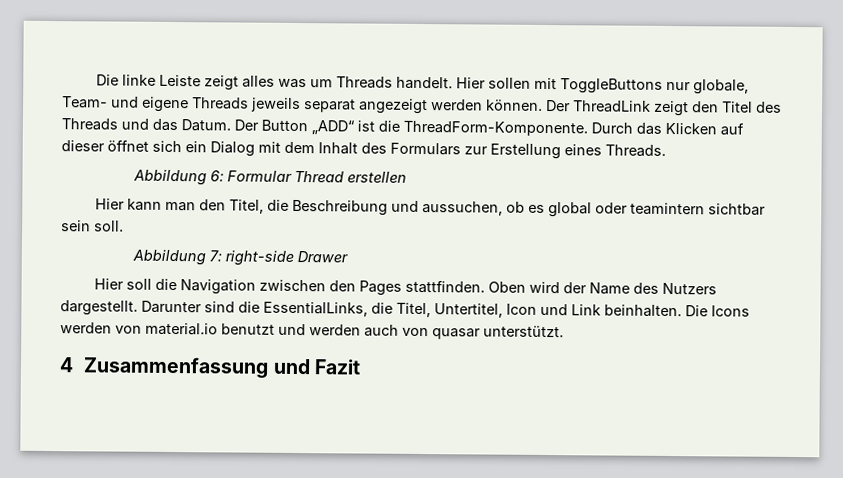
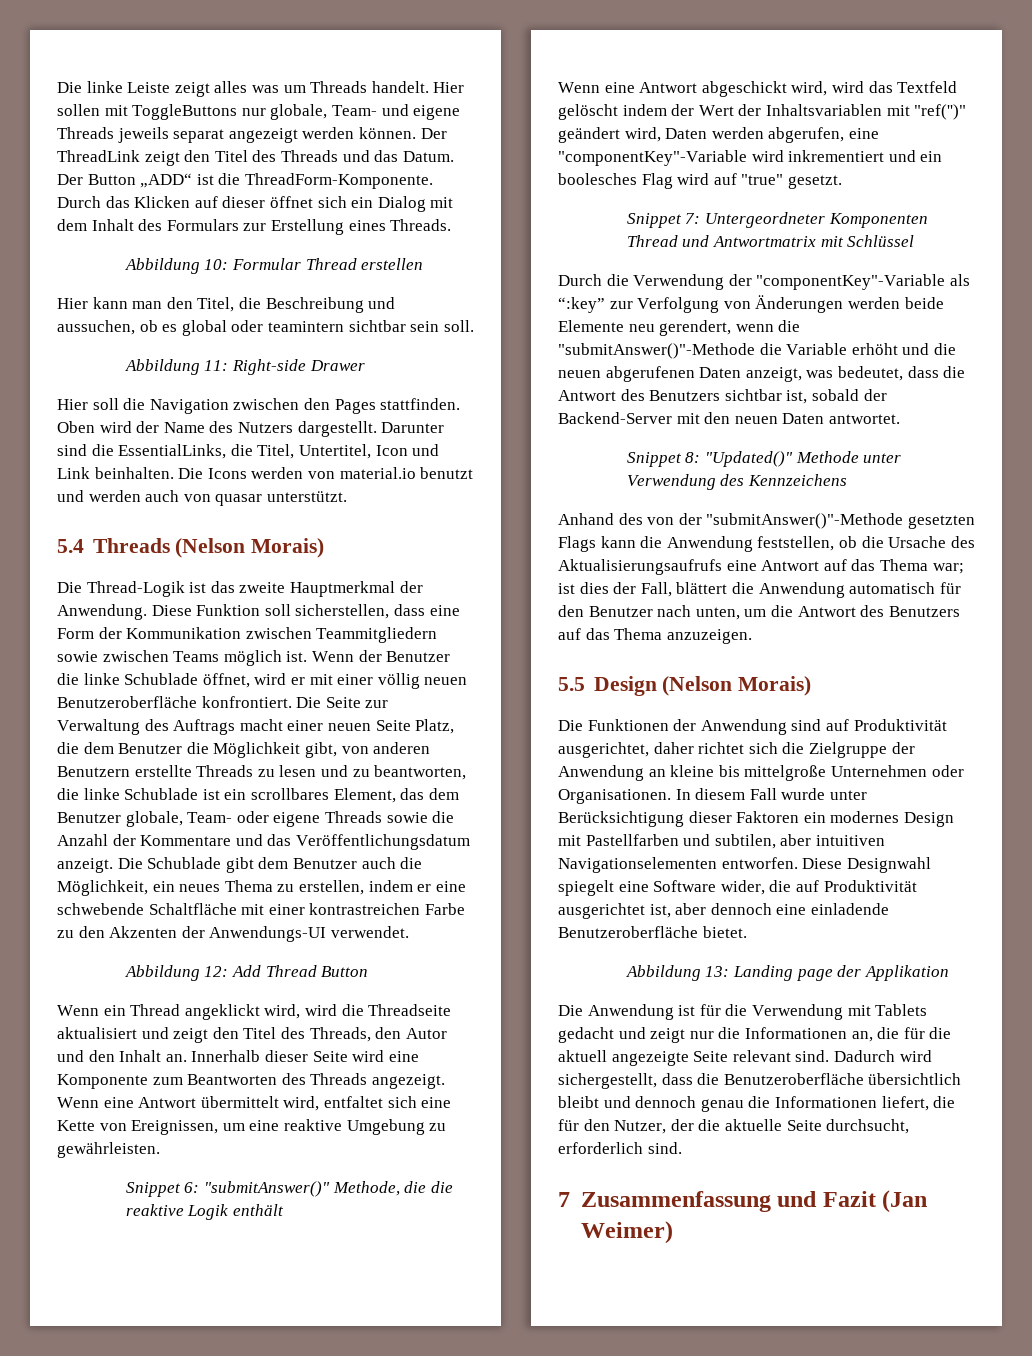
- Abbildung 6: Formular Thread erstellen
+ Abbildung 10: Formular Thread erstellen
- Abbildung 7: right-side Drawer
+ Abbildung 11: Right-side Drawer
- 4 Zusammenfassung und Fazit
+ 5.4 Threads (Nelson Morais)
+ Die Thread-Logik ist das zweite Hauptmerkmal der Anwendung. Diese Funktion soll sicherstellen, dass eine Form der Kommunikation zwischen Teammitgliedern sowie zwischen Teams möglich ist. Wenn der Benutzer die linke Schublade öffnet, wird er mit einer völlig neuen Benutzeroberfläche konfrontiert. Die Seite zur Verwaltung des Auftrags macht einer neuen Seite Platz, die dem Benutzer die Möglichkeit gibt, von anderen Benutzern erstellte Threads zu lesen und zu beantworten, die linke Schublade ist ein scrollbares Element, das dem Benutzer globale, Team- oder eigene Threads sowie die Anzahl der Kommentare und das Veröffentlichungsdatum anzeigt. Die Schublade gibt dem Benutzer auch die Möglichkeit, ein neues Thema zu erstellen, indem er eine schwebende Schaltfläche mit einer kontrastreichen Farbe zu den Akzenten der Anwendungs-UI verwendet.
+ Abbildung 12: Add Thread Button
+ Wenn ein Thread angeklickt wird, wird die Threadseite aktualisiert und zeigt den Titel des Threads, den Autor und den Inhalt an. Innerhalb dieser Seite wird eine Komponente zum Beantworten des Threads angezeigt. Wenn eine Antwort übermittelt wird, entfaltet sich eine Kette von Ereignissen, um eine reaktive Umgebung zu gewährleisten.
+ Snippet 6: "submitAnswer()" Methode, die die reaktive Logik enthält
+ Wenn eine Antwort abgeschickt wird, wird das Textfeld gelöscht indem der Wert der Inhaltsvariablen mit "ref('')" geändert wird, Daten werden abgerufen, eine "componentKey"-Variable wird inkrementiert und ein boolesches Flag wird auf "true" gesetzt.
+ Snippet 7: Untergeordneter Komponenten Thread und Antwortmatrix mit Schlüssel
+ Durch die Verwendung der "componentKey"-Variable als “:key” zur Verfolgung von Änderungen werden beide Elemente neu gerendert, wenn die "submitAnswer()"-Methode die Variable erhöht und die neuen abgerufenen Daten anzeigt, was bedeutet, dass die Antwort des Benutzers sichtbar ist, sobald der Backend-Server mit den neuen Daten antwortet.
+ Snippet 8: "Updated()" Methode unter Verwendung des Kennzeichens
+ Anhand des von der "submitAnswer()"-Methode gesetzten Flags kann die Anwendung feststellen, ob die Ursache des Aktualisierungsaufrufs eine Antwort auf das Thema war; ist dies der Fall, blättert die Anwendung automatisch für den Benutzer nach unten, um die Antwort des Benutzers auf das Thema anzuzeigen.
+ 5.5 Design (Nelson Morais)
+ Die Funktionen der Anwendung sind auf Produktivität ausgerichtet, daher richtet sich die Zielgruppe der Anwendung an kleine bis mittelgroße Unternehmen oder Organisationen. In diesem Fall wurde unter Berücksichtigung dieser Faktoren ein modernes Design mit Pastellfarben und subtilen, aber intuitiven Navigationselementen entworfen. Diese Designwahl spiegelt eine Software wider, die auf Produktivität ausgerichtet ist, aber dennoch eine einladende Benutzeroberfläche bietet.
+ Abbildung 13: Landing page der Applikation
+ Die Anwendung ist für die Verwendung mit Tablets gedacht und zeigt nur die Informationen an, die für die aktuell angezeigte Seite relevant sind. Dadurch wird sichergestellt, dass die Benutzeroberfläche übersichtlich bleibt und dennoch genau die Informationen liefert, die für den Nutzer, der die aktuelle Seite durchsucht, erforderlich sind.
+ 7 Zusammenfassung und Fazit (Jan Weimer)

